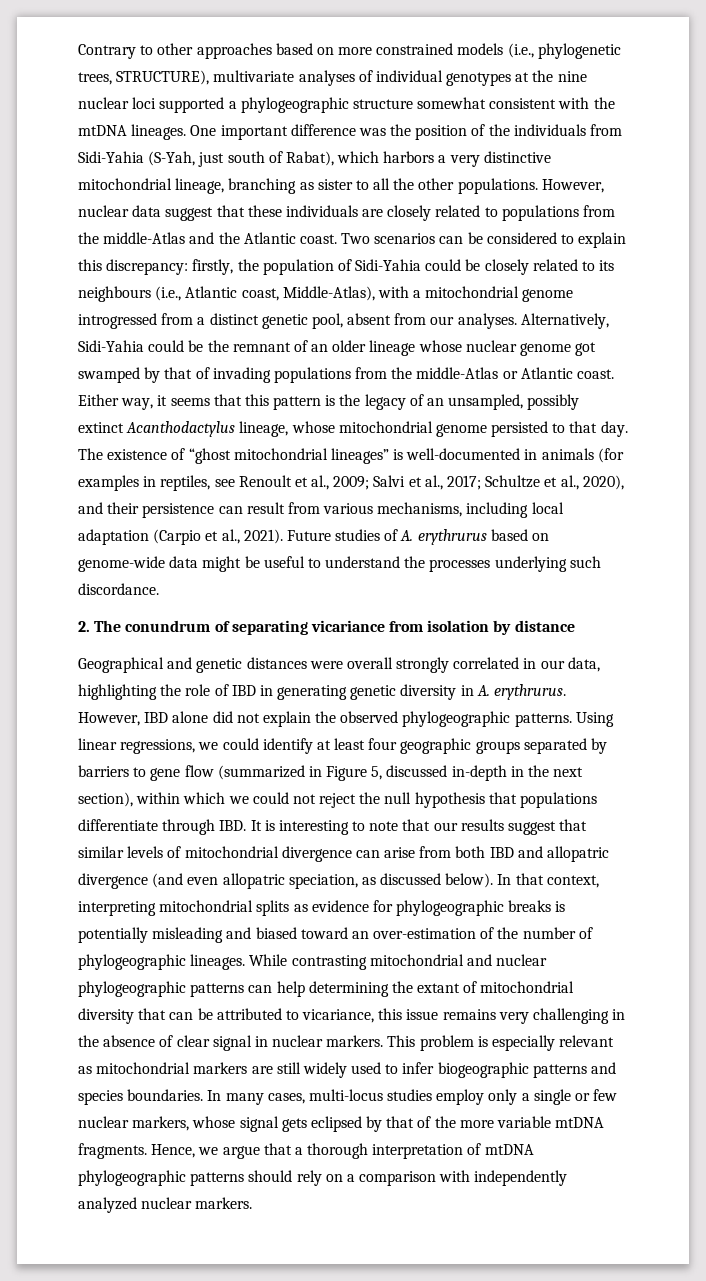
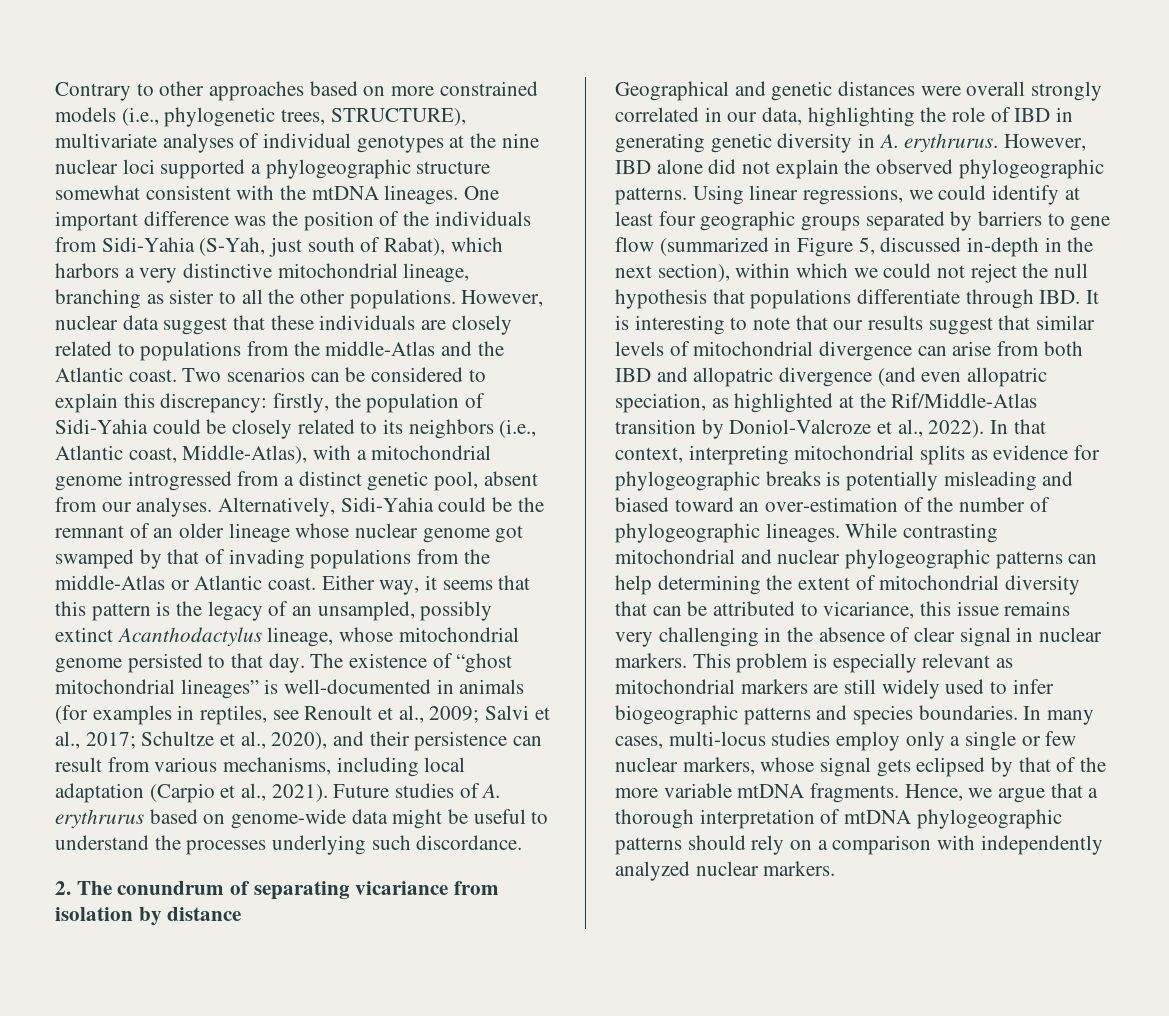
- Two scenarios can be considered to explain this discrepancy: firstly, the population of Sidi-Yahia could be closely related to its neighbours (i.e., Atlantic coast, Middle-Atlas), with a mitochondrial genome introgressed from a distinct genetic pool, absent from our analyses.
+ Two scenarios can be considered to explain this discrepancy: firstly, the population of Sidi-Yahia could be closely related to its neighbors (i.e., Atlantic coast, Middle-Atlas), with a mitochondrial genome introgressed from a distinct genetic pool, absent from our analyses.
- Using linear regressions, we could identify at least four geographic groups separated by barriers to gene flow (summarized in Figure 5, discussed in-depth in the next section), within which we could not reject the null hypothesis that populations differentiate through IBD. It is interesting to note that our results suggest that similar levels of mitochondrial divergence can arise from both IBD and allopatric divergence (and even allopatric speciation, as discussed below).
+ Using linear regressions, we could identify at least four geographic groups separated by barriers to gene flow (summarized in Figure 5, discussed in-depth in the next section), within which we could not reject the null hypothesis that populations differentiate through IBD. It is interesting to note that our results suggest that similar levels of mitochondrial divergence can arise from both IBD and allopatric divergence (and even allopatric speciation, as highlighted at the Rif/Middle-Atlas transition by Doniol-Valcroze et al., 2022).
- While contrasting mitochondrial and nuclear phylogeographic patterns can help determining the extant of mitochondrial diversity that can be attributed to vicariance, this issue remains very challenging in the absence of clear signal in nuclear markers.
+ While contrasting mitochondrial and nuclear phylogeographic patterns can help determining the extent of mitochondrial diversity that can be attributed to vicariance, this issue remains very challenging in the absence of clear signal in nuclear markers.

